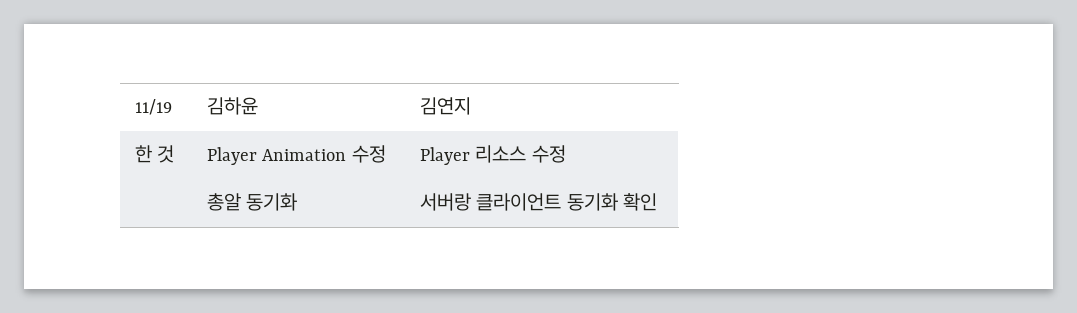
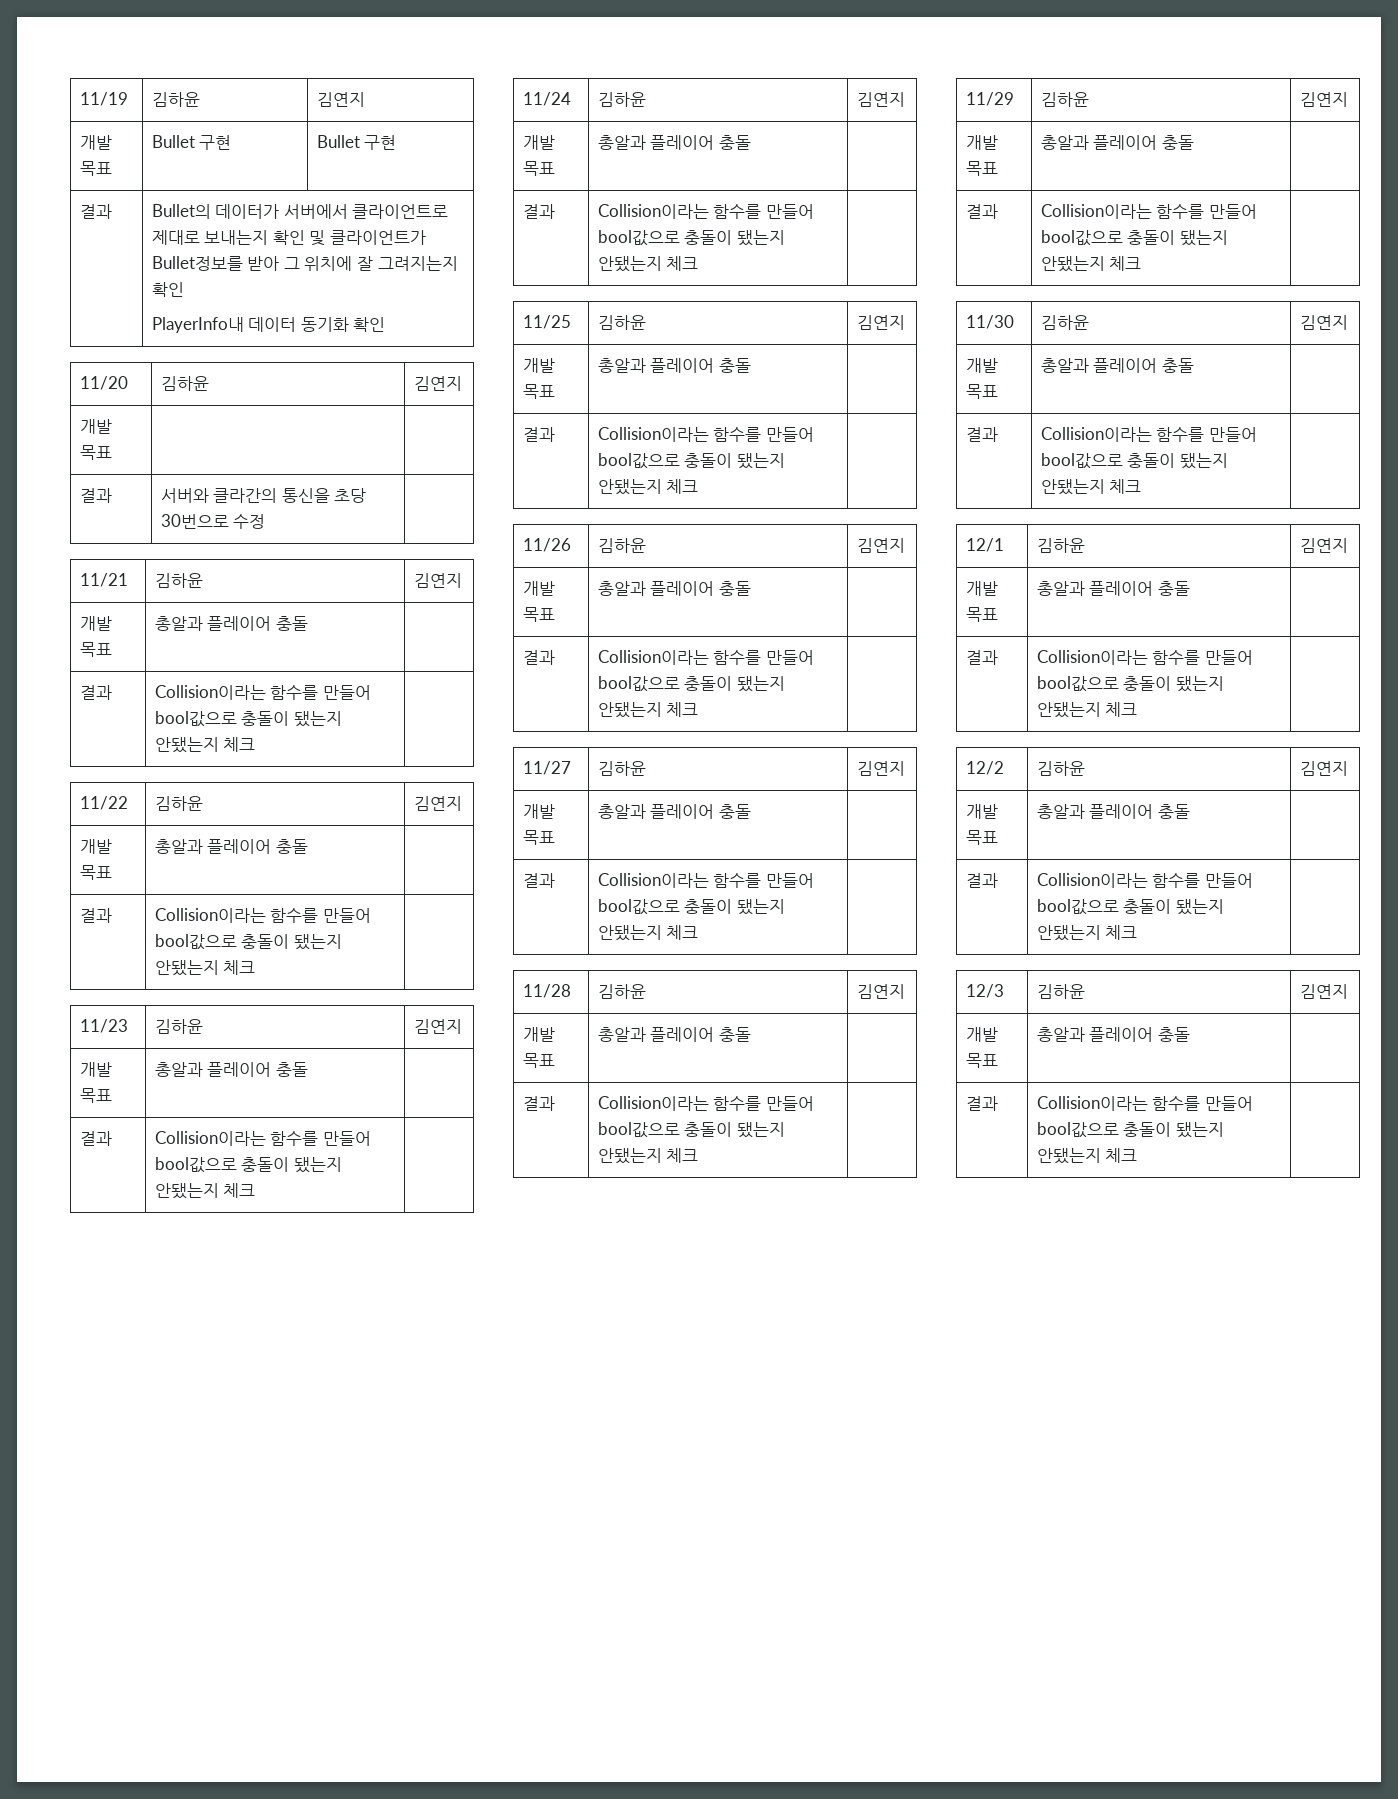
- 한 것 | Player Animation 수정
- 총알 동기화 | Player 리소스 수정
- 서버랑 클라이언트 동기화 확인
+ 개발 목표 | Bullet 구현 | Bullet 구현
+ 결과 | Bullet의 데이터가 서버에서 클라이언트로 제대로 보내는지 확인 및 클라이언트가 Bullet정보를 받아 그 위치에 잘 그려지는지 확인
+ PlayerInfo내 데이터 동기화 확인
+ 11/20 | 김하윤 | 김연지
+ 개발 목표 | |
+ 결과 | 서버와 클라간의 통신을 초당 30번으로 수정 |
+ 11/21 | 김하윤 | 김연지
+ 개발 목표 | 총알과 플레이어 충돌 |
+ 결과 | Collision이라는 함수를 만들어 bool값으로 충돌이 됐는지 안됐는지 체크 |
+ 11/22 | 김하윤 | 김연지
+ 개발 목표 | 총알과 플레이어 충돌 |
+ 결과 | Collision이라는 함수를 만들어 bool값으로 충돌이 됐는지 안됐는지 체크 |
+ 11/23 | 김하윤 | 김연지
+ 개발 목표 | 총알과 플레이어 충돌 |
+ 결과 | Collision이라는 함수를 만들어 bool값으로 충돌이 됐는지 안됐는지 체크 |
+ 11/24 | 김하윤 | 김연지
+ 개발 목표 | 총알과 플레이어 충돌 |
+ 결과 | Collision이라는 함수를 만들어 bool값으로 충돌이 됐는지 안됐는지 체크 |
+ 11/25 | 김하윤 | 김연지
+ 개발 목표 | 총알과 플레이어 충돌 |
+ 결과 | Collision이라는 함수를 만들어 bool값으로 충돌이 됐는지 안됐는지 체크 |
+ 11/26 | 김하윤 | 김연지
+ 개발 목표 | 총알과 플레이어 충돌 |
+ 결과 | Collision이라는 함수를 만들어 bool값으로 충돌이 됐는지 안됐는지 체크 |
+ 11/27 | 김하윤 | 김연지
+ 개발 목표 | 총알과 플레이어 충돌 |
+ 결과 | Collision이라는 함수를 만들어 bool값으로 충돌이 됐는지 안됐는지 체크 |
+ 11/28 | 김하윤 | 김연지
+ 개발 목표 | 총알과 플레이어 충돌 |
+ 결과 | Collision이라는 함수를 만들어 bool값으로 충돌이 됐는지 안됐는지 체크 |
+ 11/29 | 김하윤 | 김연지
+ 개발 목표 | 총알과 플레이어 충돌 |
+ 결과 | Collision이라는 함수를 만들어 bool값으로 충돌이 됐는지 안됐는지 체크 |
+ 11/30 | 김하윤 | 김연지
+ 개발 목표 | 총알과 플레이어 충돌 |
+ 결과 | Collision이라는 함수를 만들어 bool값으로 충돌이 됐는지 안됐는지 체크 |
+ 12/1 | 김하윤 | 김연지
+ 개발 목표 | 총알과 플레이어 충돌 |
+ 결과 | Collision이라는 함수를 만들어 bool값으로 충돌이 됐는지 안됐는지 체크 |
+ 12/2 | 김하윤 | 김연지
+ 개발 목표 | 총알과 플레이어 충돌 |
+ 결과 | Collision이라는 함수를 만들어 bool값으로 충돌이 됐는지 안됐는지 체크 |
+ 12/3 | 김하윤 | 김연지
+ 개발 목표 | 총알과 플레이어 충돌 |
+ 결과 | Collision이라는 함수를 만들어 bool값으로 충돌이 됐는지 안됐는지 체크 |

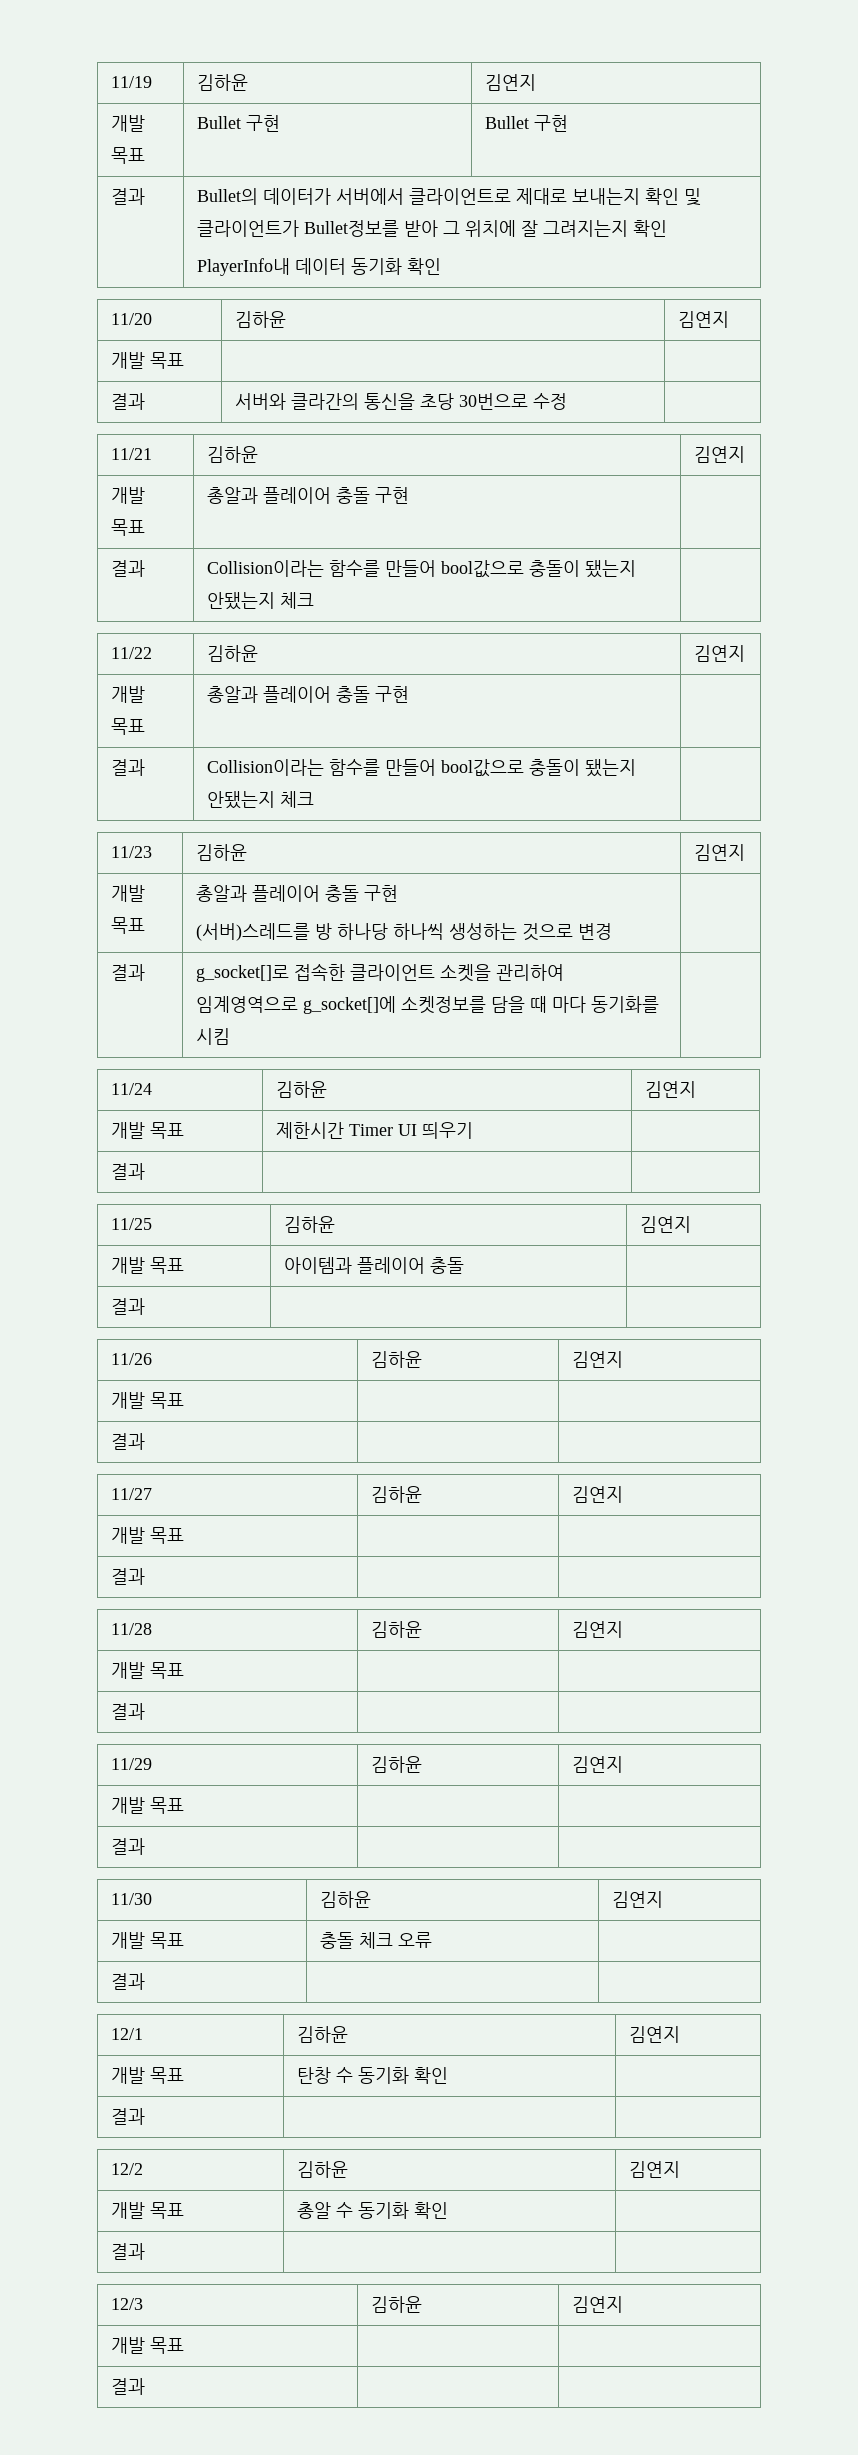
  11/21 | 김하윤 | 김연지
- 개발 목표 | 총알과 플레이어 충돌 |
+ 개발 목표 | 총알과 플레이어 충돌 구현 |
  11/22 | 김하윤 | 김연지
- 개발 목표 | 총알과 플레이어 충돌 |
+ 개발 목표 | 총알과 플레이어 충돌 구현 |
  11/23 | 김하윤 | 김연지
- 개발 목표 | 총알과 플레이어 충돌 |
- 결과 | Collision이라는 함수를 만들어 bool값으로 충돌이 됐는지 안됐는지 체크 |
+ 개발 목표 | 총알과 플레이어 충돌 구현
+ (서버)스레드를 방 하나당 하나씩 생성하는 것으로 변경 |
+ 결과 | g_socket[]로 접속한 클라이언트 소켓을 관리하여 임계영역으로 g_socket[]에 소켓정보를 담을 때 마다 동기화를 시킴 |
  11/24 | 김하윤 | 김연지
- 개발 목표 | 총알과 플레이어 충돌 |
- 결과 | Collision이라는 함수를 만들어 bool값으로 충돌이 됐는지 안됐는지 체크 |
+ 개발 목표 | 제한시간 Timer UI 띄우기 |
+ 결과 | |
  11/25 | 김하윤 | 김연지
- 개발 목표 | 총알과 플레이어 충돌 |
- 결과 | Collision이라는 함수를 만들어 bool값으로 충돌이 됐는지 안됐는지 체크 |
+ 개발 목표 | 아이템과 플레이어 충돌 |
+ 결과 | |
  11/26 | 김하윤 | 김연지
- 개발 목표 | 총알과 플레이어 충돌 |
- 결과 | Collision이라는 함수를 만들어 bool값으로 충돌이 됐는지 안됐는지 체크 |
+ 개발 목표 | |
+ 결과 | |
  11/27 | 김하윤 | 김연지
- 개발 목표 | 총알과 플레이어 충돌 |
- 결과 | Collision이라는 함수를 만들어 bool값으로 충돌이 됐는지 안됐는지 체크 |
+ 개발 목표 | |
+ 결과 | |
  11/28 | 김하윤 | 김연지
- 개발 목표 | 총알과 플레이어 충돌 |
- 결과 | Collision이라는 함수를 만들어 bool값으로 충돌이 됐는지 안됐는지 체크 |
+ 개발 목표 | |
+ 결과 | |
  11/29 | 김하윤 | 김연지
- 개발 목표 | 총알과 플레이어 충돌 |
- 결과 | Collision이라는 함수를 만들어 bool값으로 충돌이 됐는지 안됐는지 체크 |
+ 개발 목표 | |
+ 결과 | |
  11/30 | 김하윤 | 김연지
- 개발 목표 | 총알과 플레이어 충돌 |
- 결과 | Collision이라는 함수를 만들어 bool값으로 충돌이 됐는지 안됐는지 체크 |
+ 개발 목표 | 충돌 체크 오류 |
+ 결과 | |
  12/1 | 김하윤 | 김연지
- 개발 목표 | 총알과 플레이어 충돌 |
- 결과 | Collision이라는 함수를 만들어 bool값으로 충돌이 됐는지 안됐는지 체크 |
+ 개발 목표 | 탄창 수 동기화 확인 |
+ 결과 | |
  12/2 | 김하윤 | 김연지
- 개발 목표 | 총알과 플레이어 충돌 |
- 결과 | Collision이라는 함수를 만들어 bool값으로 충돌이 됐는지 안됐는지 체크 |
+ 개발 목표 | 총알 수 동기화 확인 |
+ 결과 | |
  12/3 | 김하윤 | 김연지
- 개발 목표 | 총알과 플레이어 충돌 |
- 결과 | Collision이라는 함수를 만들어 bool값으로 충돌이 됐는지 안됐는지 체크 |
+ 개발 목표 | |
+ 결과 | |

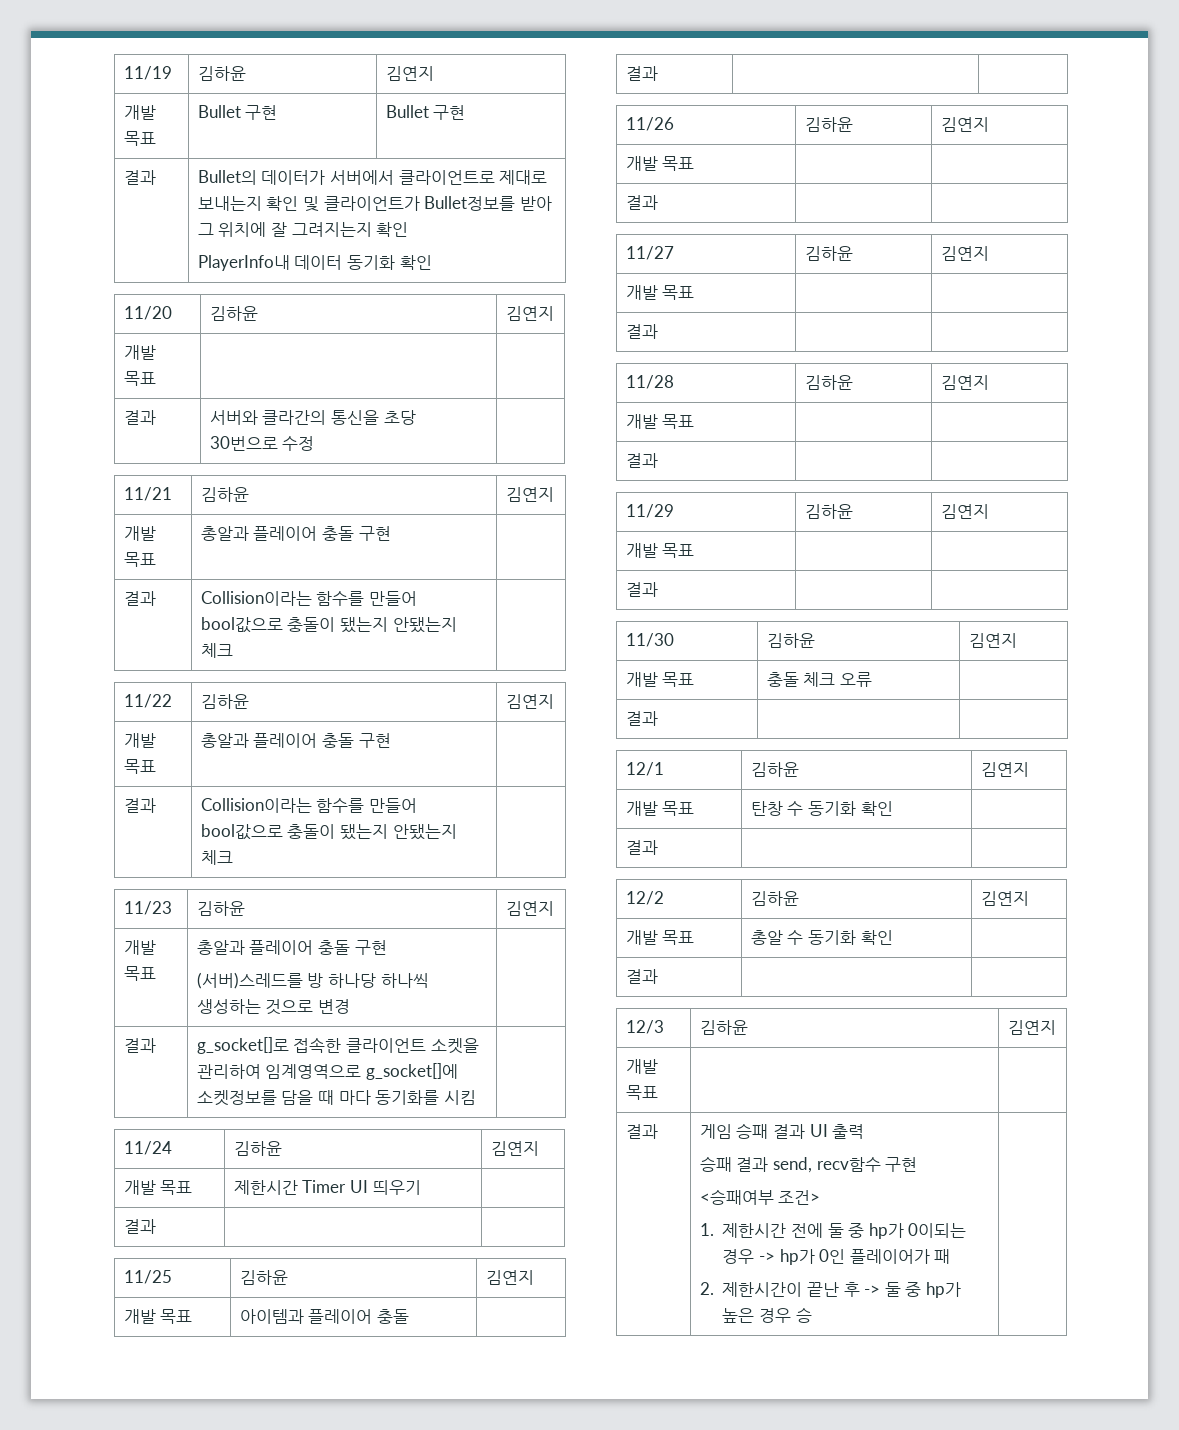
  12/3 | 김하윤 | 김연지
  개발 목표 | |
- 결과 | |
+ 결과 | 게임 승패 결과 UI 출력
+ 승패 결과 send, recv함수 구현
+ <승패여부 조건>
+ 1. 제한시간 전에 둘 중 hp가 0이되는 경우 -> hp가 0인 플레이어가 패
+ 2. 제한시간이 끝난 후 -> 둘 중 hp가 높은 경우 승 |

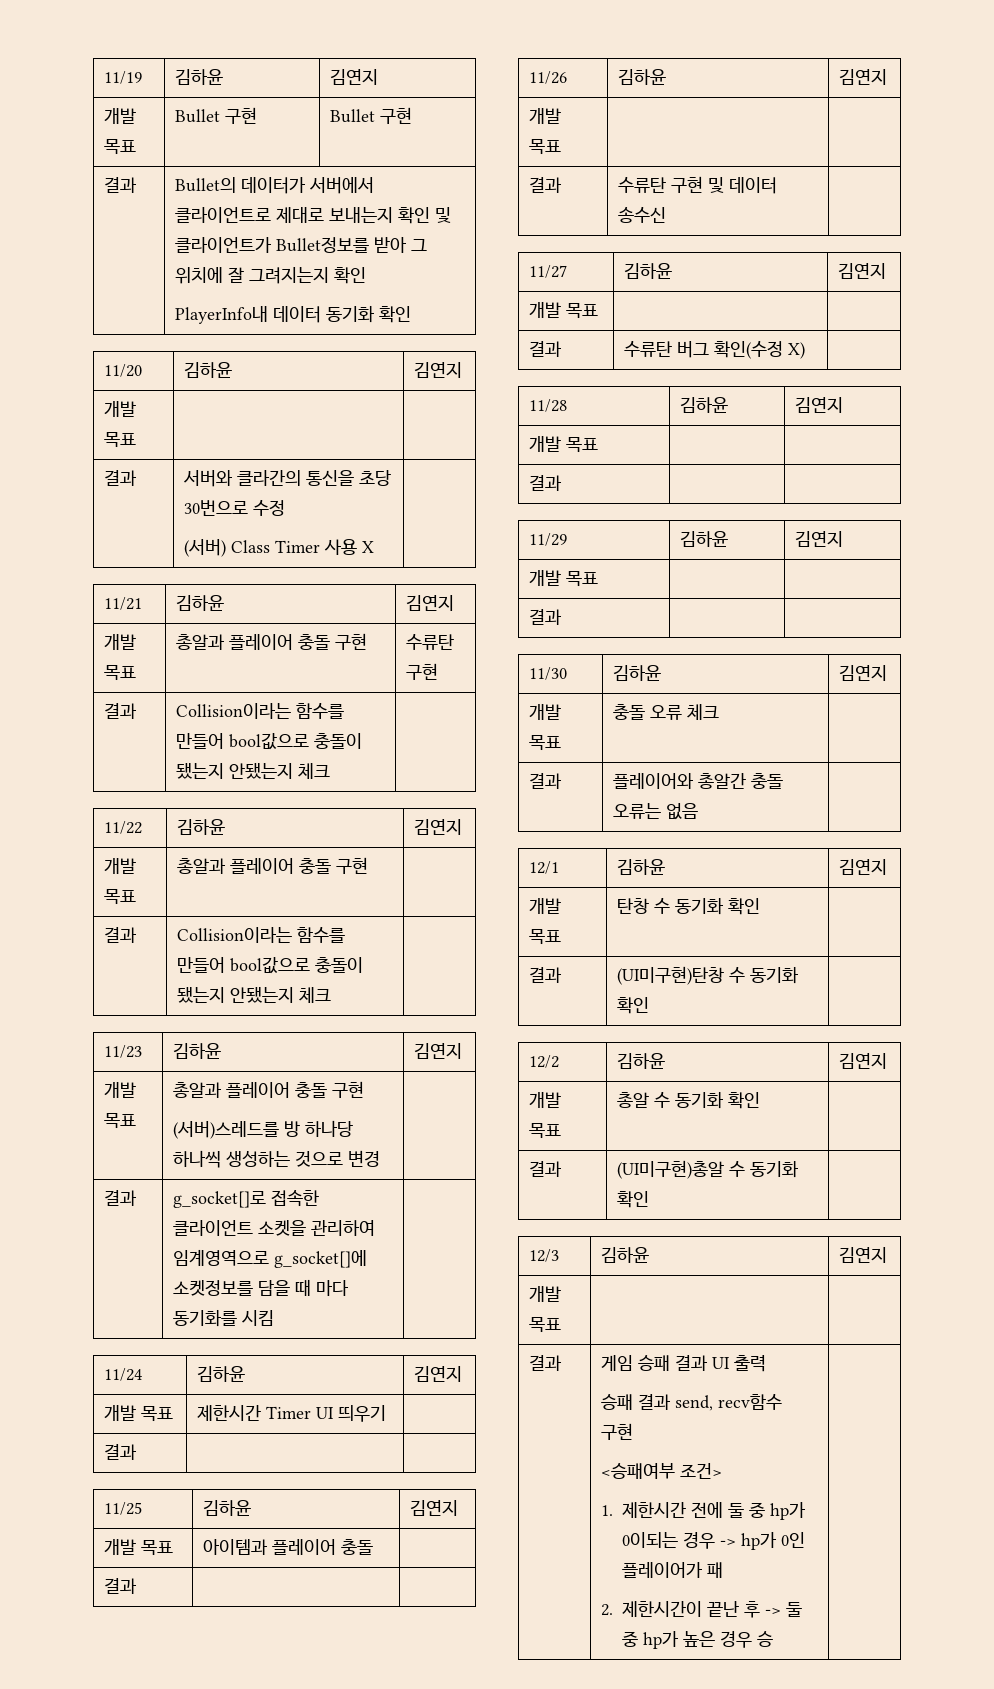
- 결과 | 서버와 클라간의 통신을 초당 30번으로 수정 |
+ 결과 | 서버와 클라간의 통신을 초당 30번으로 수정
+ (서버) Class Timer 사용 X |
  11/21 | 김하윤 | 김연지
- 개발 목표 | 총알과 플레이어 충돌 구현 |
+ 개발 목표 | 총알과 플레이어 충돌 구현 | 수류탄 구현
  11/26 | 김하윤 | 김연지
  개발 목표 | |
- 결과 | |
+ 결과 | 수류탄 구현 및 데이터 송수신 |
  11/27 | 김하윤 | 김연지
  개발 목표 | |
- 결과 | |
+ 결과 | 수류탄 버그 확인(수정 X) |
- 개발 목표 | 충돌 체크 오류 |
- 결과 | |
+ 개발 목표 | 충돌 오류 체크 |
+ 결과 | 플레이어와 총알간 충돌 오류는 없음 |
  개발 목표 | 탄창 수 동기화 확인 |
- 결과 | |
+ 결과 | (UI미구현)탄창 수 동기화 확인 |
  개발 목표 | 총알 수 동기화 확인 |
- 결과 | |
+ 결과 | (UI미구현)총알 수 동기화 확인 |

